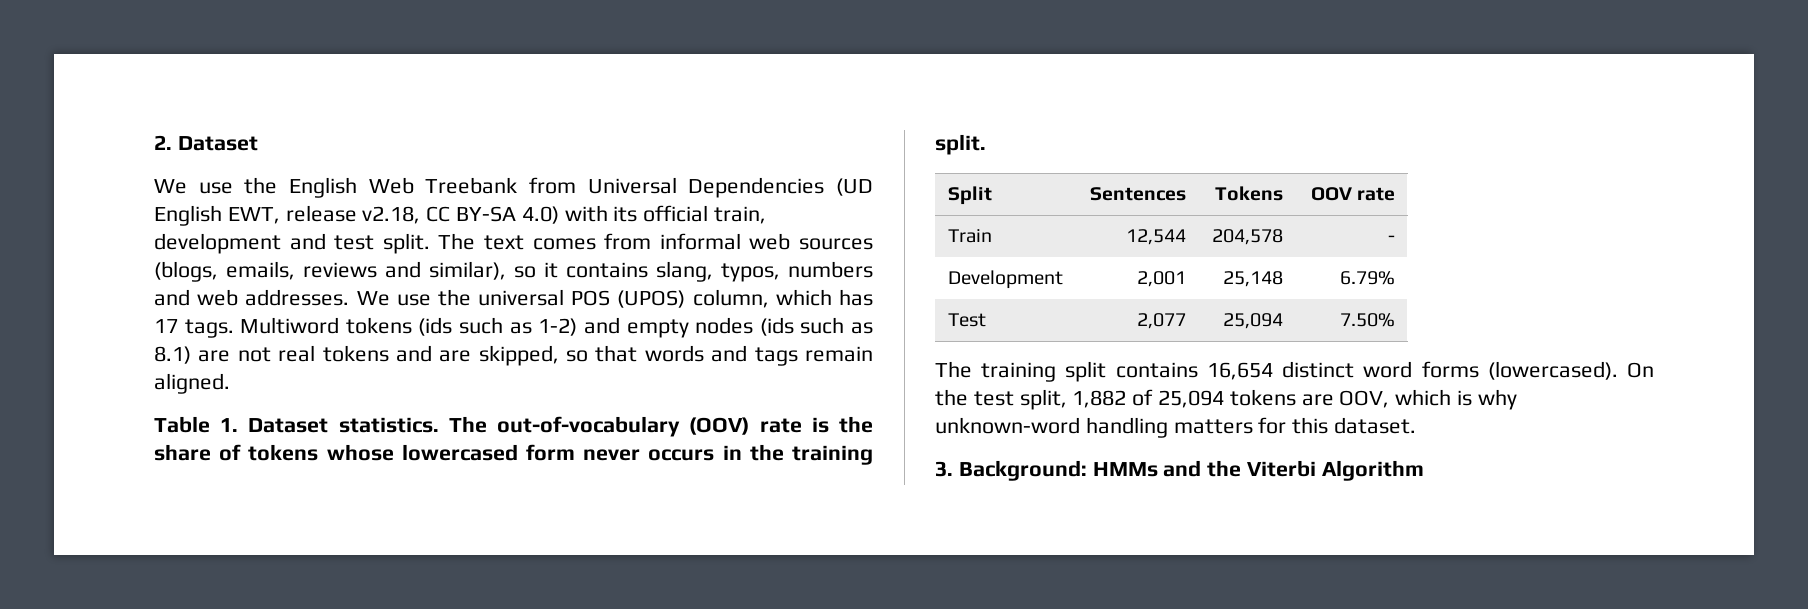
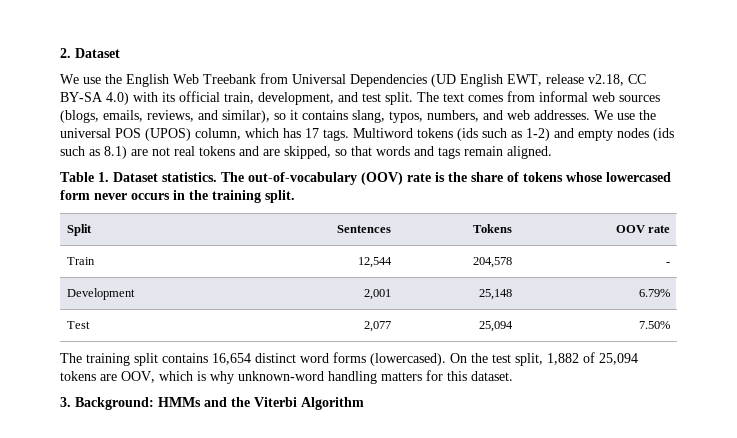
- We use the English Web Treebank from Universal Dependencies (UD English EWT, release v2.18, CC BY-SA 4.0) with its official train, development and test split.
+ We use the English Web Treebank from Universal Dependencies (UD English EWT, release v2.18, CC BY-SA 4.0) with its official train, development, and test split.
- The text comes from informal web sources (blogs, emails, reviews and similar), so it contains slang, typos, numbers and web addresses.
+ The text comes from informal web sources (blogs, emails, reviews, and similar), so it contains slang, typos, numbers, and web addresses.

